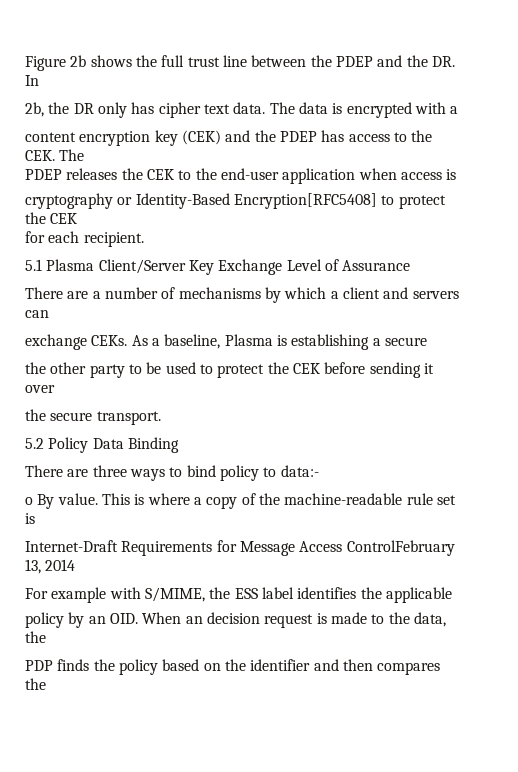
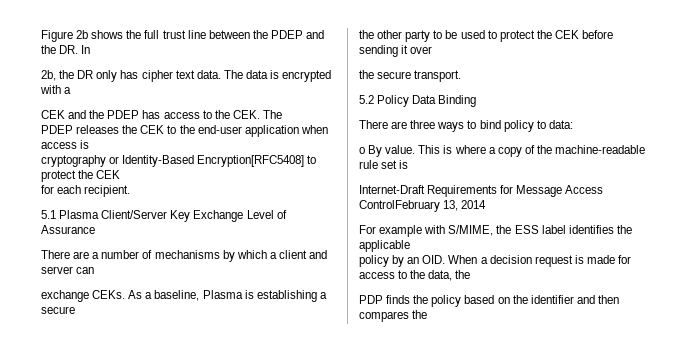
- content encryption key (CEK) and the PDEP has access to the CEK. The
+ CEK and the PDEP has access to the CEK. The
- There are a number of mechanisms by which a client and servers can
+ There are a number of mechanisms by which a client and server can
- There are three ways to bind policy to data:-
+ There are three ways to bind policy to data:
- policy by an OID. When an decision request is made to the data, the
+ policy by an OID. When a decision request is made for access to the data, the

